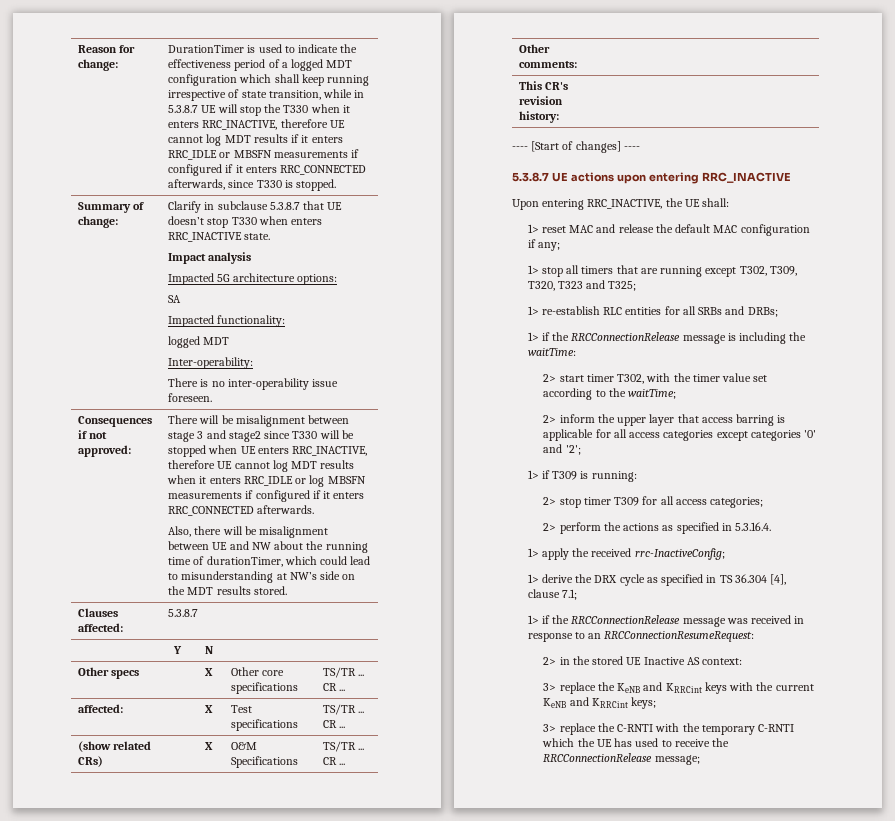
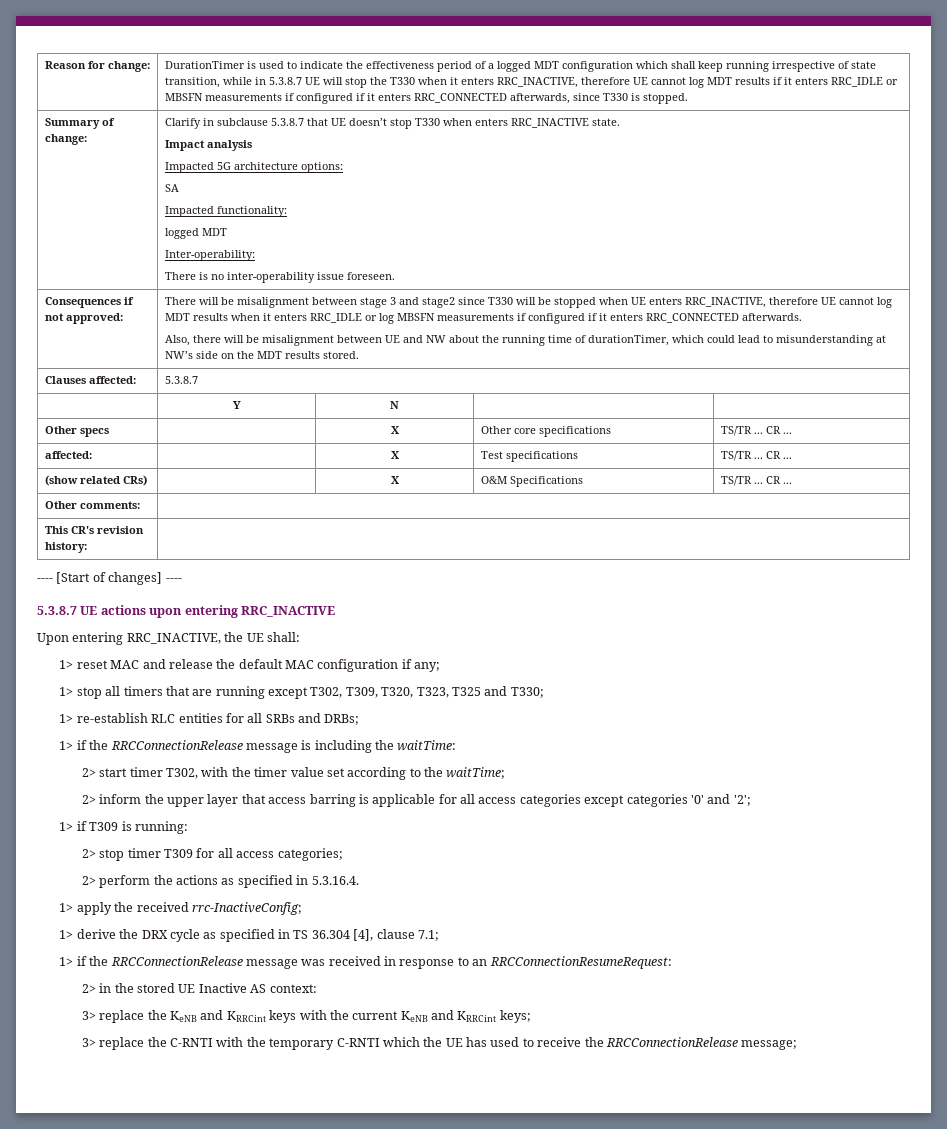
- 1> stop all timers that are running except T302, T309, T320, T323 and T325;
+ 1> stop all timers that are running except T302, T309, T320, T323, T325 and T330;

